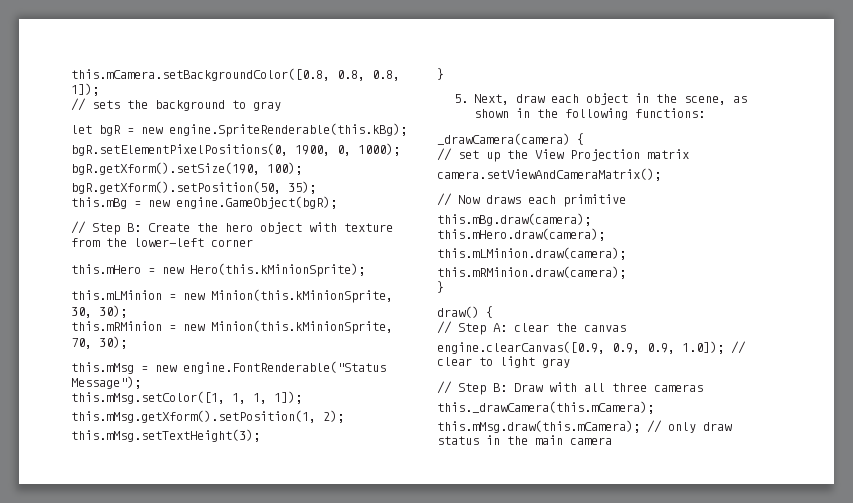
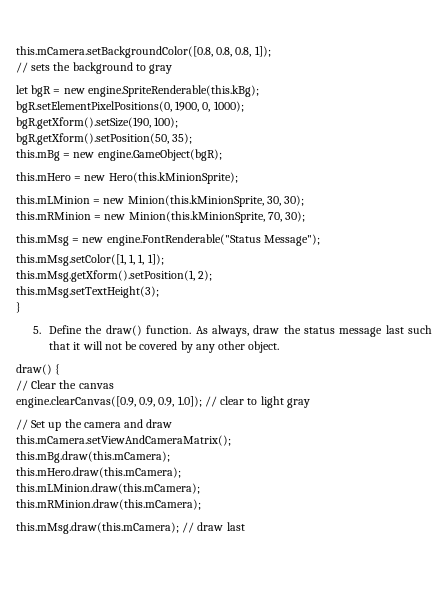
- // Step B: Create the hero object with texture from the lower-left corner
- 5. Next, draw each object in the scene, as shown in the following functions:
- _drawCamera(camera) {
- // set up the View Projection matrix
- camera.setViewAndCameraMatrix();
- // Now draws each primitive
- this.mBg.draw(camera);
- this.mHero.draw(camera);
- this.mLMinion.draw(camera);
- this.mRMinion.draw(camera);
- }
+ 5. Define the draw() function. As always, draw the status message last such that it will not be covered by any other object.
- // Step A: clear the canvas
+ // Clear the canvas
- // Step B: Draw with all three cameras
- this._drawCamera(this.mCamera);
- this.mMsg.draw(this.mCamera); // only draw status in the main camera
+ // Set up the camera and draw
+ this.mCamera.setViewAndCameraMatrix();
+ this.mBg.draw(this.mCamera);
+ this.mHero.draw(this.mCamera);
+ this.mLMinion.draw(this.mCamera);
+ this.mRMinion.draw(this.mCamera);
+ this.mMsg.draw(this.mCamera); // draw last

